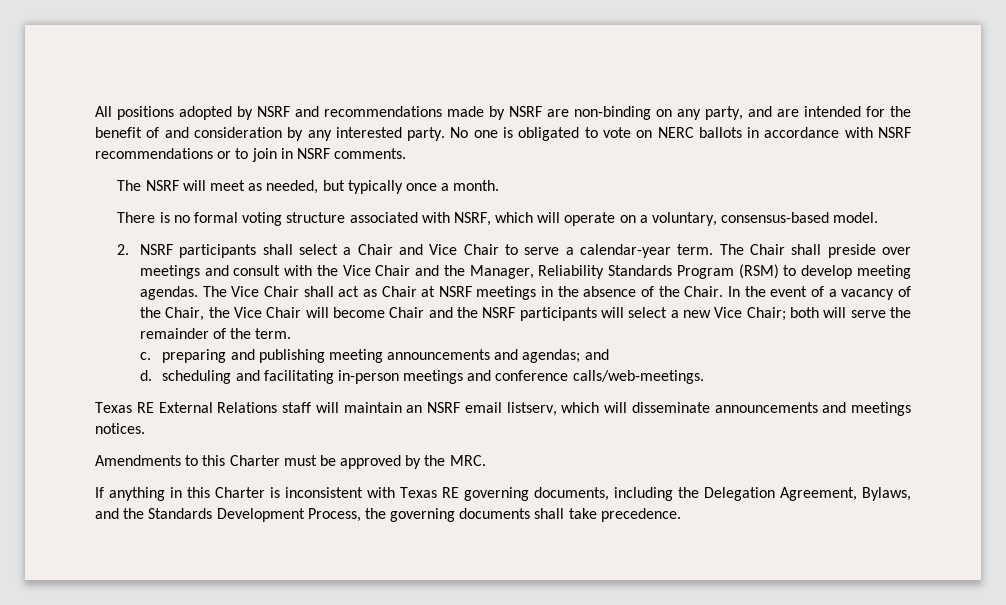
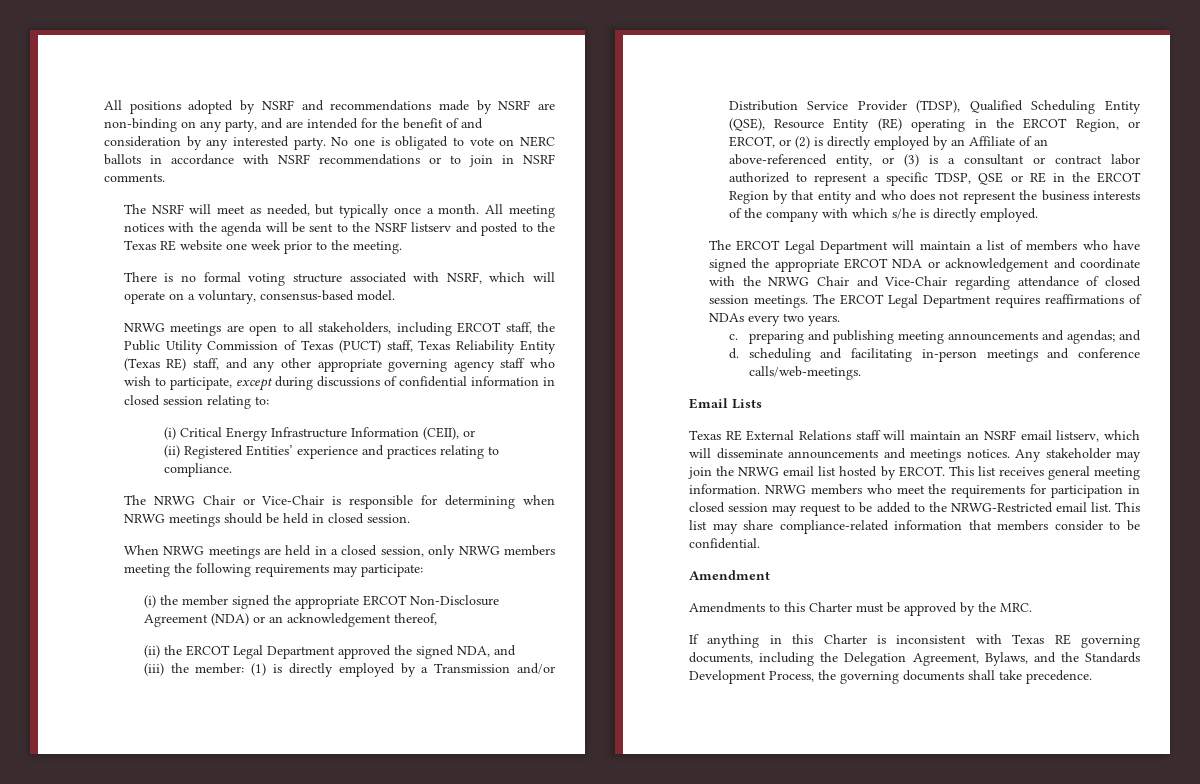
+ All meeting notices with the agenda will be sent to the NSRF listserv and posted to the Texas RE website one week prior to the meeting.
- 2. NSRF participants shall select a Chair and Vice Chair to serve a calendar-year term. The Chair shall preside over meetings and consult with the Vice Chair and the Manager, Reliability Standards Program (RSM) to develop meeting agendas. The Vice Chair shall act as Chair at NSRF meetings in the absence of the Chair. In the event of a vacancy of the Chair, the Vice Chair will become Chair and the NSRF participants will select a new Vice Chair; both will serve the remainder of the term.
+ NRWG meetings are open to all stakeholders, including ERCOT staff, the Public Utility Commission of Texas (PUCT) staff, Texas Reliability Entity (Texas RE) staff, and any other appropriate governing agency staff who wish to participate, except during discussions of confidential information in closed session relating to:
+ (i) Critical Energy Infrastructure Information (CEII), or
+ (ii) Registered Entities’ experience and practices relating to compliance.
+ The NRWG Chair or Vice-Chair is responsible for determining when NRWG meetings should be held in closed session.
+ When NRWG meetings are held in a closed session, only NRWG members meeting the following requirements may participate:
+ (i) the member signed the appropriate ERCOT Non-Disclosure Agreement (NDA) or an acknowledgement thereof,
+ (ii) the ERCOT Legal Department approved the signed NDA, and
+ (iii) the member: (1) is directly employed by a Transmission and/or Distribution Service Provider (TDSP), Qualified Scheduling Entity (QSE), Resource Entity (RE) operating in the ERCOT Region, or ERCOT, or (2) is directly employed by an Affiliate of an above-referenced entity, or (3) is a consultant or contract labor authorized to represent a specific TDSP, QSE or RE in the ERCOT Region by that entity and who does not represent the business interests of the company with which s/he is directly employed.
+ The ERCOT Legal Department will maintain a list of members who have signed the appropriate ERCOT NDA or acknowledgement and coordinate with the NRWG Chair and Vice-Chair regarding attendance of closed session meetings. The ERCOT Legal Department requires reaffirmations of NDAs every two years.
+ Email Lists
+ Any stakeholder may join the NRWG email list hosted by ERCOT. This list receives general meeting information. NRWG members who meet the requirements for participation in closed session may request to be added to the NRWG-Restricted email list. This list may share compliance-related information that members consider to be confidential.
+ Amendment

